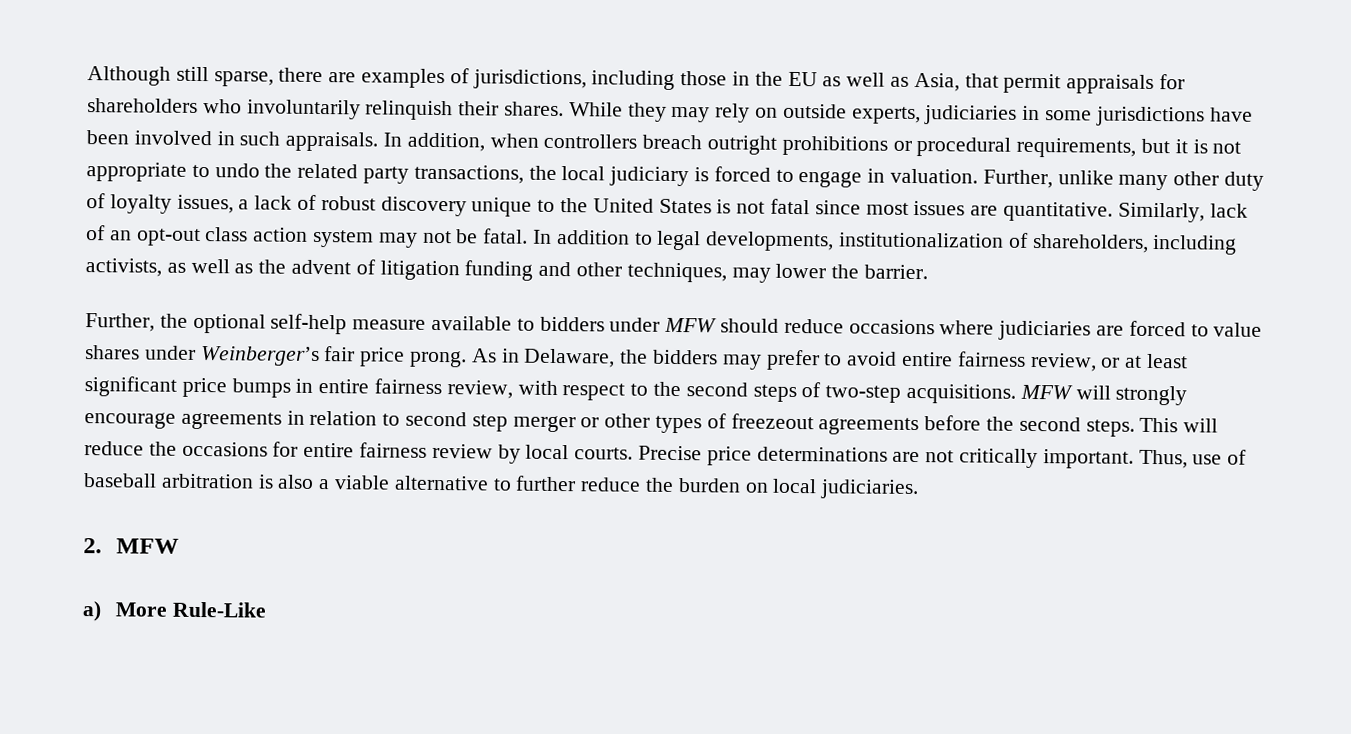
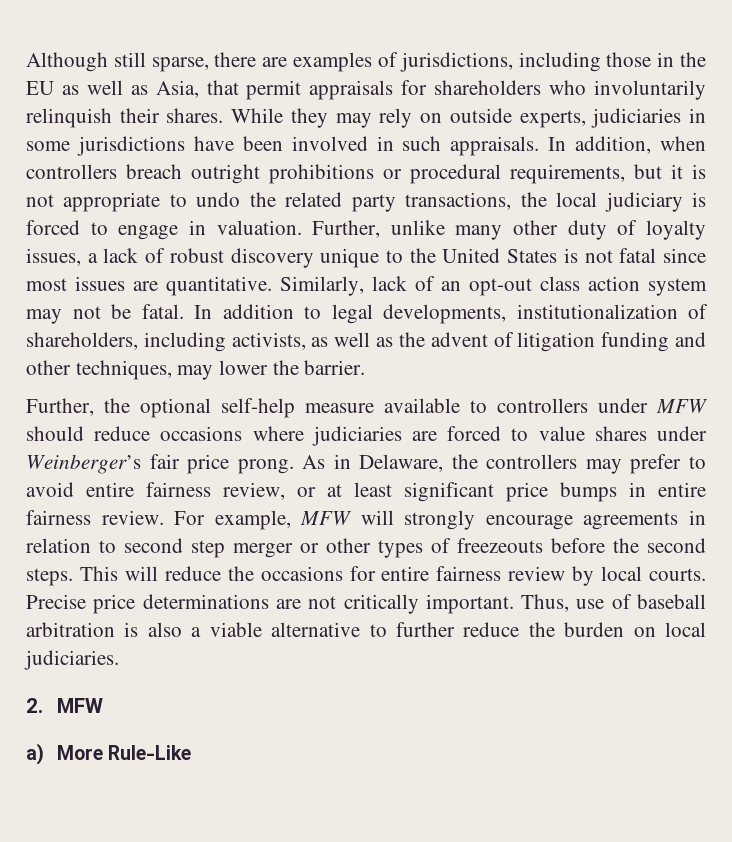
- Further, the optional self-help measure available to bidders under MFW should reduce occasions where judiciaries are forced to value shares under Weinberger’s fair price prong.
+ Further, the optional self-help measure available to controllers under MFW should reduce occasions where judiciaries are forced to value shares under Weinberger’s fair price prong.
- As in Delaware, the bidders may prefer to avoid entire fairness review, or at least significant price bumps in entire fairness review, with respect to the second steps of two-step acquisitions. MFW will strongly encourage agreements in relation to second step merger or other types of freezeout agreements before the second steps.
+ As in Delaware, the controllers may prefer to avoid entire fairness review, or at least significant price bumps in entire fairness review. For example, MFW will strongly encourage agreements in relation to second step merger or other types of freezeouts before the second steps.

